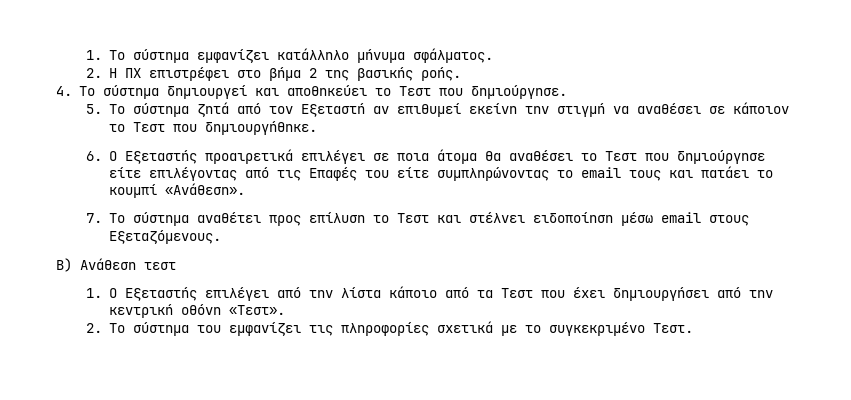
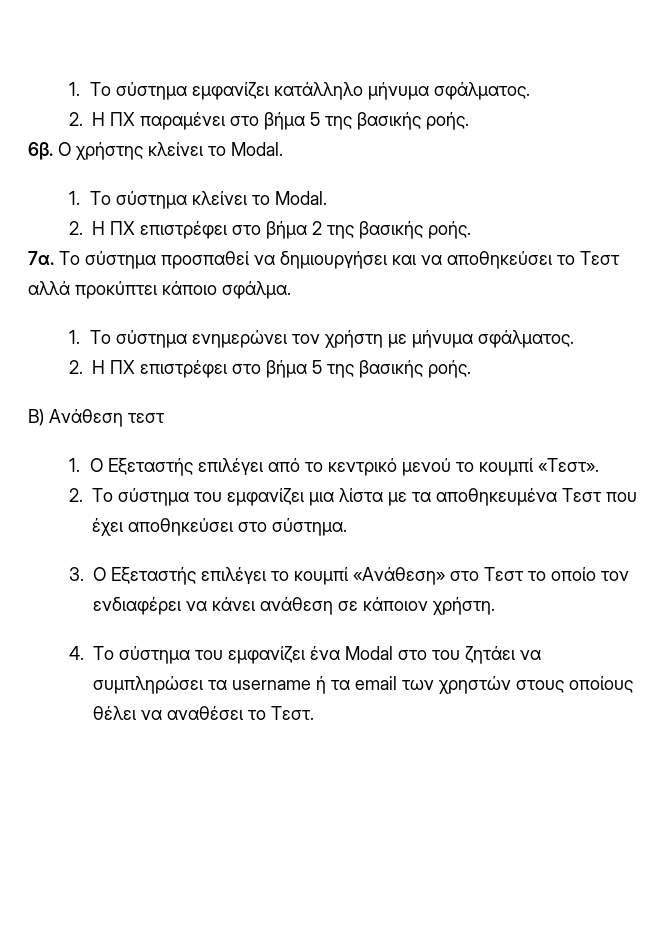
+ 2. Η ΠΧ παραμένει στο βήμα 5 της βασικής ροής.
+ 6β. Ο χρήστης κλείνει το Modal.
+ 1. Το σύστημα κλείνει το Modal.
- 4. Το σύστημα δημιουργεί και αποθηκεύει το Τεστ που δημιούργησε.
- 5. Το σύστημα ζητά από τον Εξεταστή αν επιθυμεί εκείνη την στιγμή να αναθέσει σε κάποιον το Τεστ που δημιουργήθηκε.
- 6. Ο Εξεταστής προαιρετικά επιλέγει σε ποια άτομα θα αναθέσει το Τεστ που δημιούργησε είτε επιλέγοντας από τις Επαφές του είτε συμπληρώνοντας το email τους και πατάει το κουμπί «Ανάθεση».
- 7. Το σύστημα αναθέτει προς επίλυση το Τεστ και στέλνει ειδοποίηση μέσω email στους Εξεταζόμενους.
+ 7α. Το σύστημα προσπαθεί να δημιουργήσει και να αποθηκεύσει το Τεστ αλλά προκύπτει κάποιο σφάλμα.
+ 1. Το σύστημα ενημερώνει τον χρήστη με μήνυμα σφάλματος.
+ 2. Η ΠΧ επιστρέφει στο βήμα 5 της βασικής ροής.
- 1. Ο Εξεταστής επιλέγει από την λίστα κάποιο από τα Τεστ που έχει δημιουργήσει από την κεντρική οθόνη «Τεστ».
+ 1. Ο Εξεταστής επιλέγει από το κεντρικό μενού το κουμπί «Τεστ».
- 2. Το σύστημα του εμφανίζει τις πληροφορίες σχετικά με το συγκεκριμένο Τεστ.
+ 2. Το σύστημα του εμφανίζει μια λίστα με τα αποθηκευμένα Τεστ που έχει αποθηκεύσει στο σύστημα.
+ 3. Ο Εξεταστής επιλέγει το κουμπί «Ανάθεση» στο Τεστ το οποίο τον ενδιαφέρει να κάνει ανάθεση σε κάποιον χρήστη.
+ 4. Το σύστημα του εμφανίζει ένα Modal στο του ζητάει να συμπληρώσει τα username ή τα email των χρηστών στους οποίους θέλει να αναθέσει το Τεστ.

